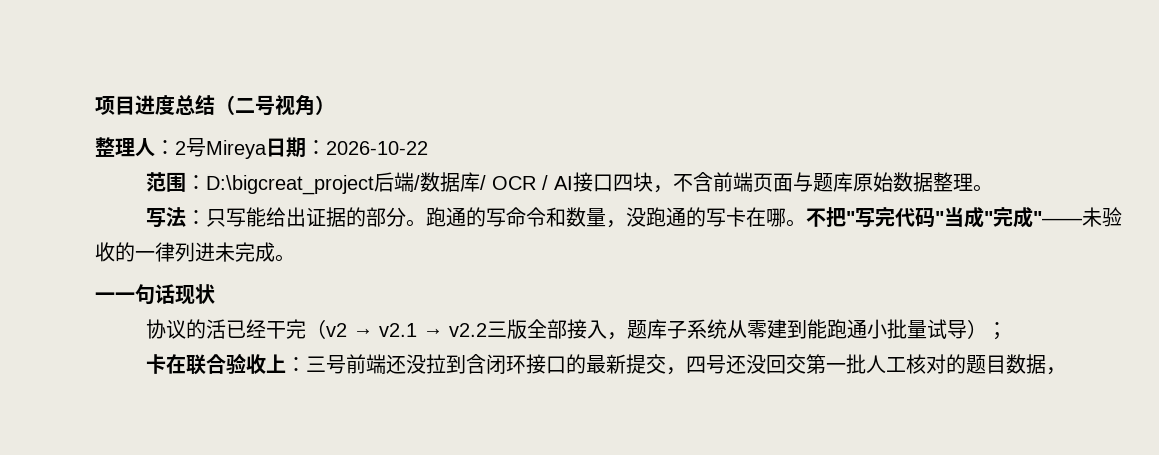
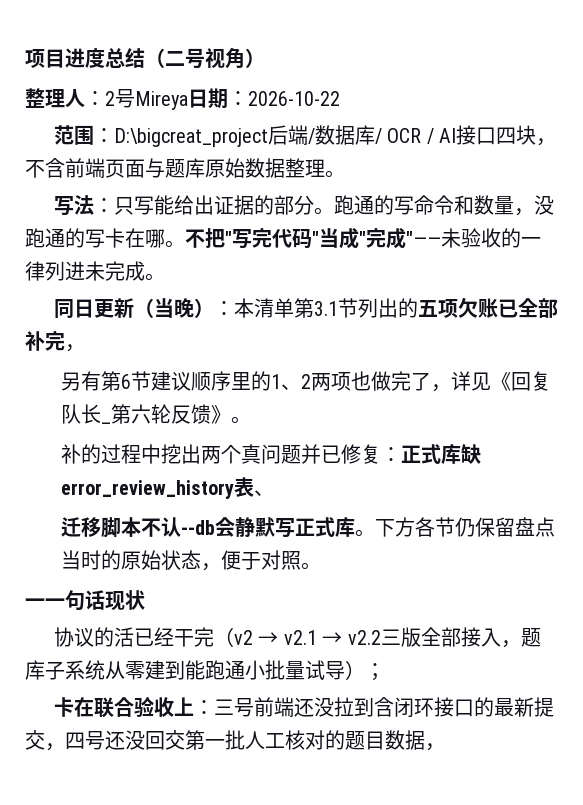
+ 同日更新（当晚）：本清单第3.1节列出的五项欠账已全部补完，
+ 另有第6节建议顺序里的1、2两项也做完了，详见《回复队长_第六轮反馈》。
+ 补的过程中挖出两个真问题并已修复：正式库缺error_review_history表、
+ 迁移脚本不认--db会静默写正式库。下方各节仍保留盘点当时的原始状态，便于对照。

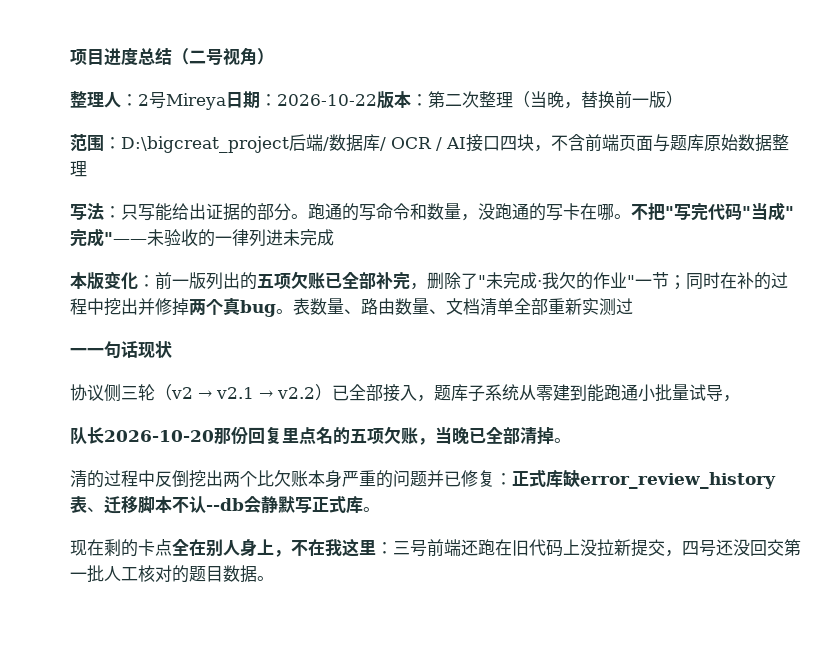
- 整理人：2号Mireya日期：2026-10-22
+ 整理人：2号Mireya日期：2026-10-22版本：第二次整理（当晚，替换前一版）
- 范围：D:\bigcreat_project后端/数据库/ OCR / AI接口四块，不含前端页面与题库原始数据整理。
+ 范围：D:\bigcreat_project后端/数据库/ OCR / AI接口四块，不含前端页面与题库原始数据整理
- 不把"写完代码"当成"完成"——未验收的一律列进未完成。
- 同日更新（当晚）：本清单第3.1节列出的五项欠账已全部补完，
- 另有第6节建议顺序里的1、2两项也做完了，详见《回复队长_第六轮反馈》。
- 补的过程中挖出两个真问题并已修复：正式库缺error_review_history表、
- 迁移脚本不认--db会静默写正式库。下方各节仍保留盘点当时的原始状态，便于对照。
+ 不把"写完代码"当成"完成"——未验收的一律列进未完成
+ 本版变化：前一版列出的五项欠账已全部补完，删除了"未完成·我欠的作业"一节；同时在补的过程中挖出并修掉两个真bug。表数量、路由数量、文档清单全部重新实测过
- 协议的活已经干完（v2 → v2.1 → v2.2三版全部接入，题库子系统从零建到能跑通小批量试导）；
- 卡在联合验收上：三号前端还没拉到含闭环接口的最新提交，四号还没回交第一批人工核对的题目数据，
+ 协议侧三轮（v2 → v2.1 → v2.2）已全部接入，题库子系统从零建到能跑通小批量试导，
+ 队长2026-10-20那份回复里点名的五项欠账，当晚已全部清掉。
+ 清的过程中反倒挖出两个比欠账本身严重的问题并已修复：正式库缺error_review_history表、迁移脚本不认--db会静默写正式库。
+ 现在剩的卡点全在别人身上，不在我这里：三号前端还跑在旧代码上没拉新提交，四号还没回交第一批人工核对的题目数据。

